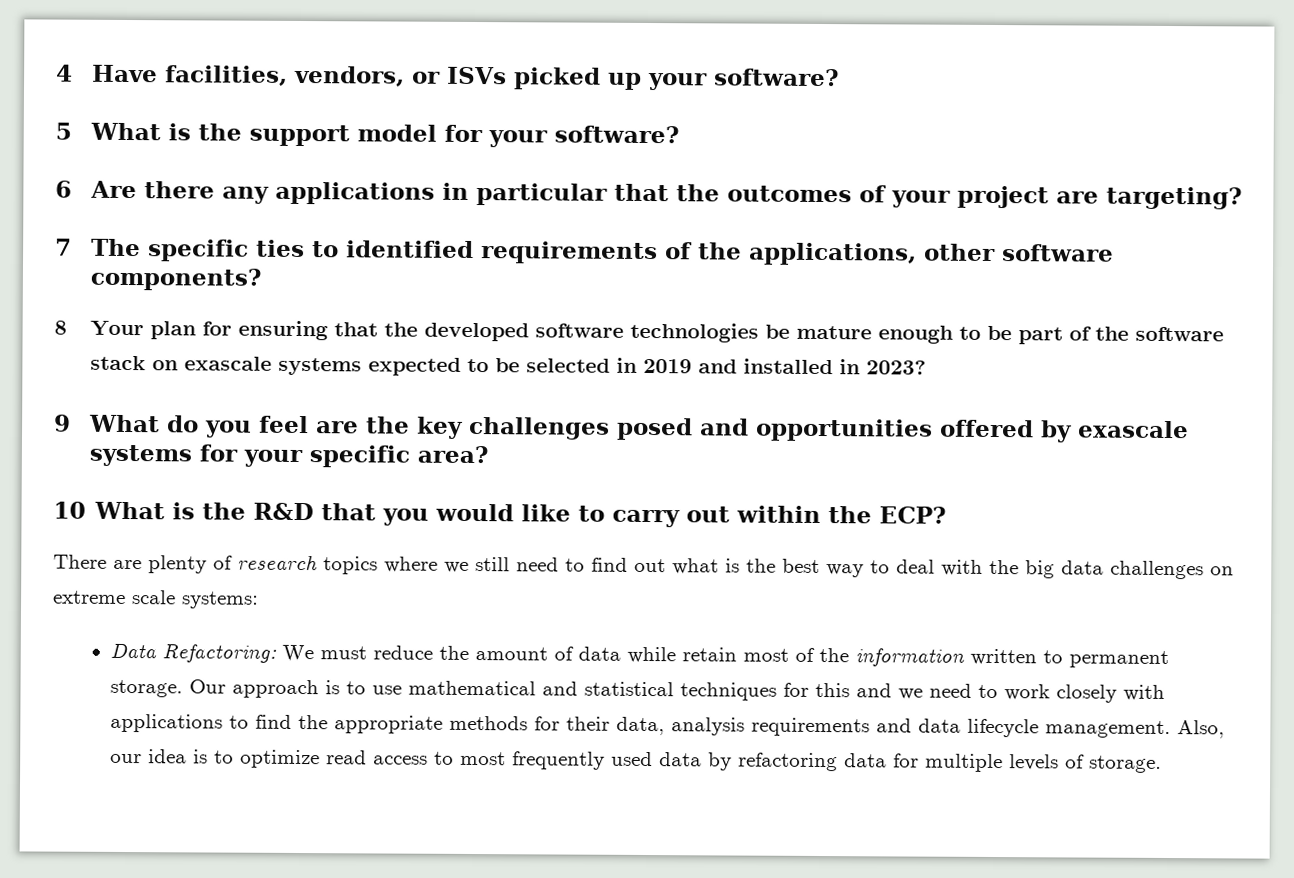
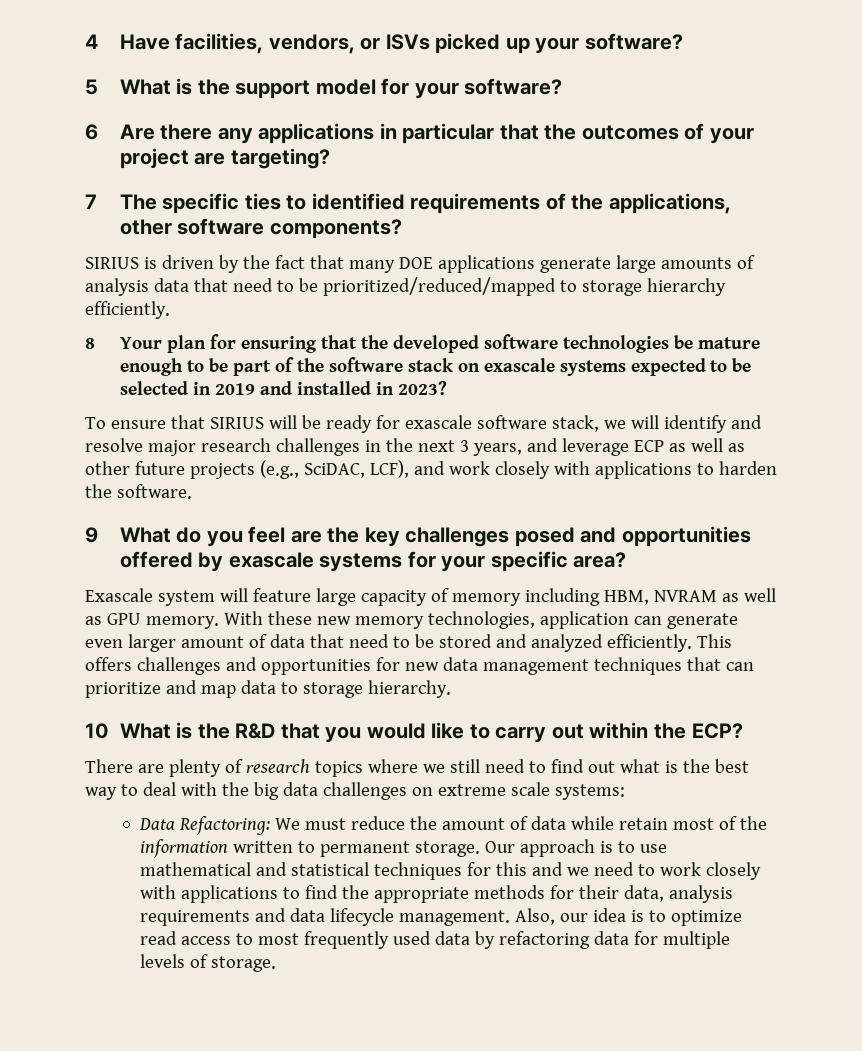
+ SIRIUS is driven by the fact that many DOE applications generate large amounts of analysis data that need to be prioritized/reduced/mapped to storage hierarchy efficiently.
+ To ensure that SIRIUS will be ready for exascale software stack, we will identify and resolve major research challenges in the next 3 years, and leverage ECP as well as other future projects (e.g., SciDAC, LCF), and work closely with applications to harden the software.
+ Exascale system will feature large capacity of memory including HBM, NVRAM as well as GPU memory. With these new memory technologies, application can generate even larger amount of data that need to be stored and analyzed efficiently. This offers challenges and opportunities for new data management techniques that can prioritize and map data to storage hierarchy.

